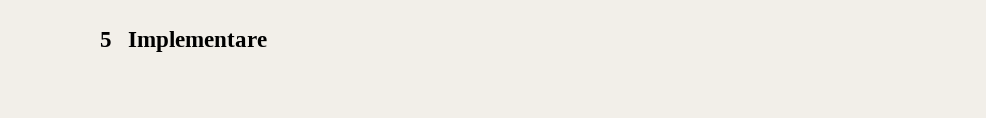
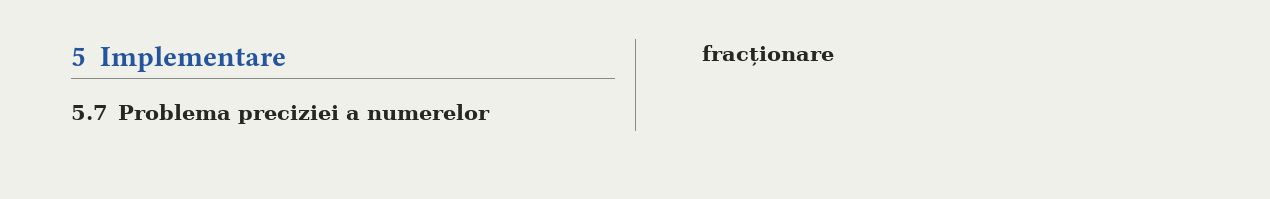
+ 5.7 Problema preciziei a numerelor fracționare

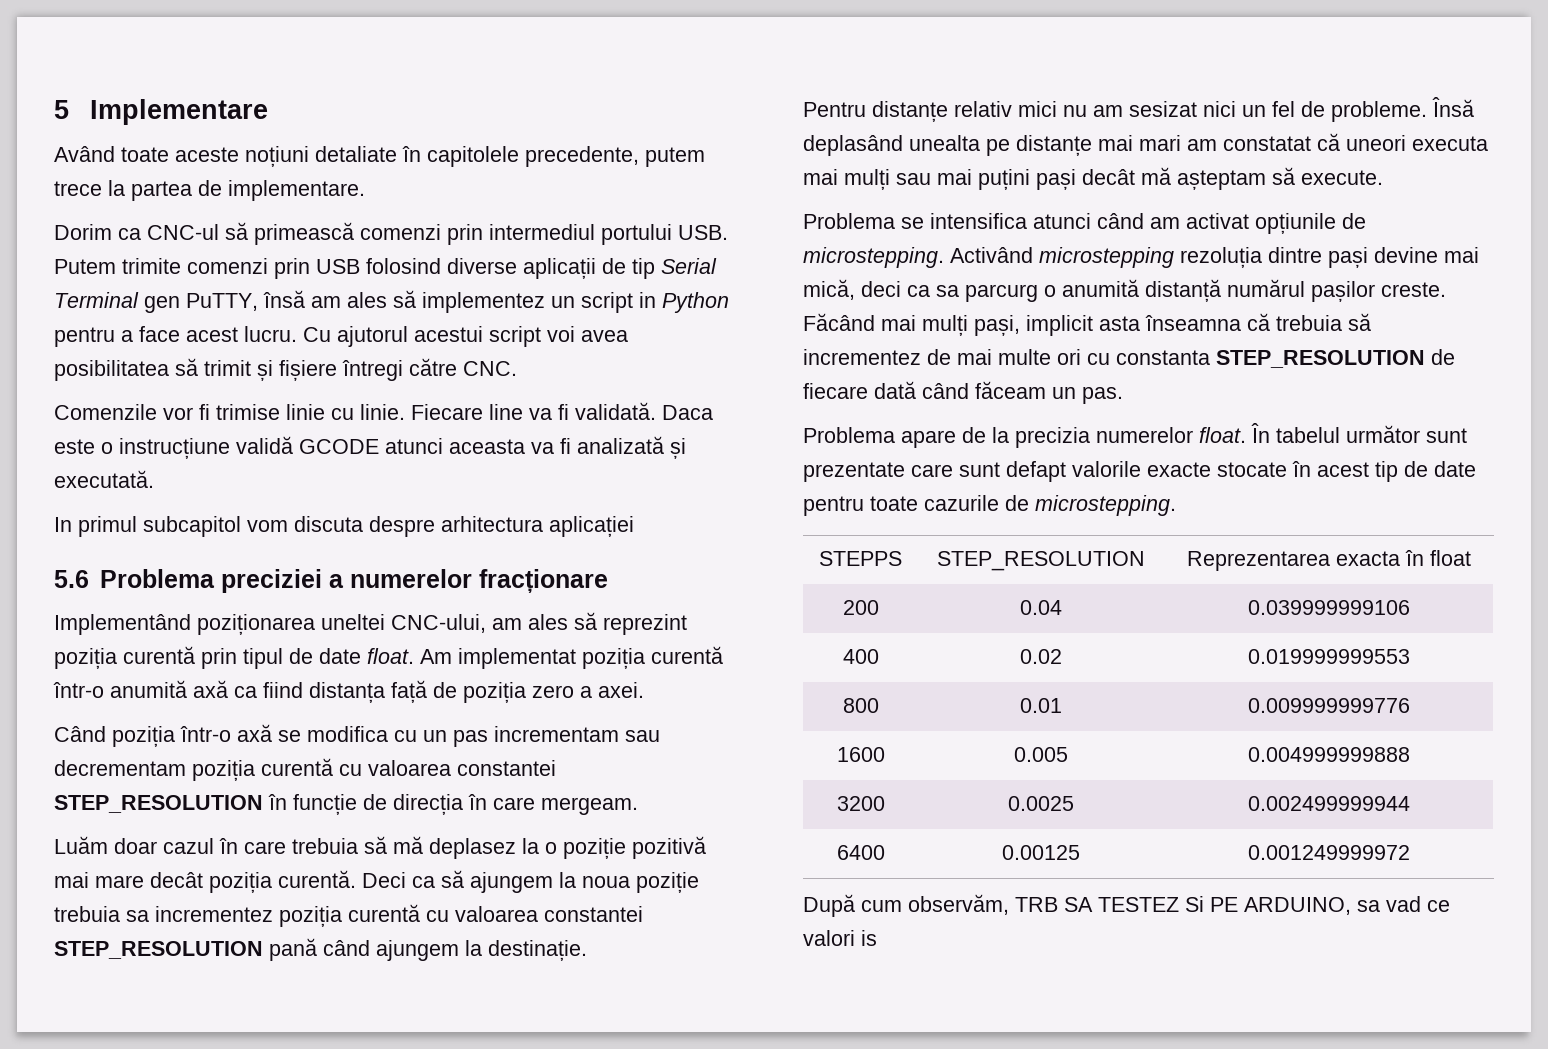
- 5.7 Problema preciziei a numerelor fracționare
+ Având toate aceste noțiuni detaliate în capitolele precedente, putem trece la partea de implementare.
+ Dorim ca CNC-ul să primească comenzi prin intermediul portului USB. Putem trimite comenzi prin USB folosind diverse aplicații de tip Serial Terminal gen PuTTY, însă am ales să implementez un script in Python pentru a face acest lucru. Cu ajutorul acestui script voi avea posibilitatea să trimit și fișiere întregi către CNC.
+ Comenzile vor fi trimise linie cu linie. Fiecare line va fi validată. Daca este o instrucțiune validă GCODE atunci aceasta va fi analizată și executată.
+ In primul subcapitol vom discuta despre arhitectura aplicației
+ 5.6 Problema preciziei a numerelor fracționare
+ Implementând poziționarea uneltei CNC-ului, am ales să reprezint poziția curentă prin tipul de date float. Am implementat poziția curentă într-o anumită axă ca fiind distanța față de poziția zero a axei.
+ Când poziția într-o axă se modifica cu un pas incrementam sau decrementam poziția curentă cu valoarea constantei STEP_RESOLUTION în funcție de direcția în care mergeam.
+ Luăm doar cazul în care trebuia să mă deplasez la o poziție pozitivă mai mare decât poziția curentă. Deci ca să ajungem la noua poziție trebuia sa incrementez poziția curentă cu valoarea constantei STEP_RESOLUTION pană când ajungem la destinație.
+ Pentru distanțe relativ mici nu am sesizat nici un fel de probleme. Însă deplasând unealta pe distanțe mai mari am constatat că uneori executa mai mulți sau mai puțini pași decât mă așteptam să execute.
+ Problema se intensifica atunci când am activat opțiunile de microstepping. Activând microstepping rezoluția dintre pași devine mai mică, deci ca sa parcurg o anumită distanță numărul pașilor creste. Făcând mai mulți pași, implicit asta înseamna că trebuia să incrementez de mai multe ori cu constanta STEP_RESOLUTION de fiecare dată când făceam un pas.
+ Problema apare de la precizia numerelor float. În tabelul următor sunt prezentate care sunt defapt valorile exacte stocate în acest tip de date pentru toate cazurile de microstepping.
+ STEPPS | STEP_RESOLUTION | Reprezentarea exacta în float
+ 200 | 0.04 | 0.039999999106
+ 400 | 0.02 | 0.019999999553
+ 800 | 0.01 | 0.009999999776
+ 1600 | 0.005 | 0.004999999888
+ 3200 | 0.0025 | 0.002499999944
+ 6400 | 0.00125 | 0.001249999972
+ După cum observăm, TRB SA TESTEZ Si PE ARDUINO, sa vad ce valori is

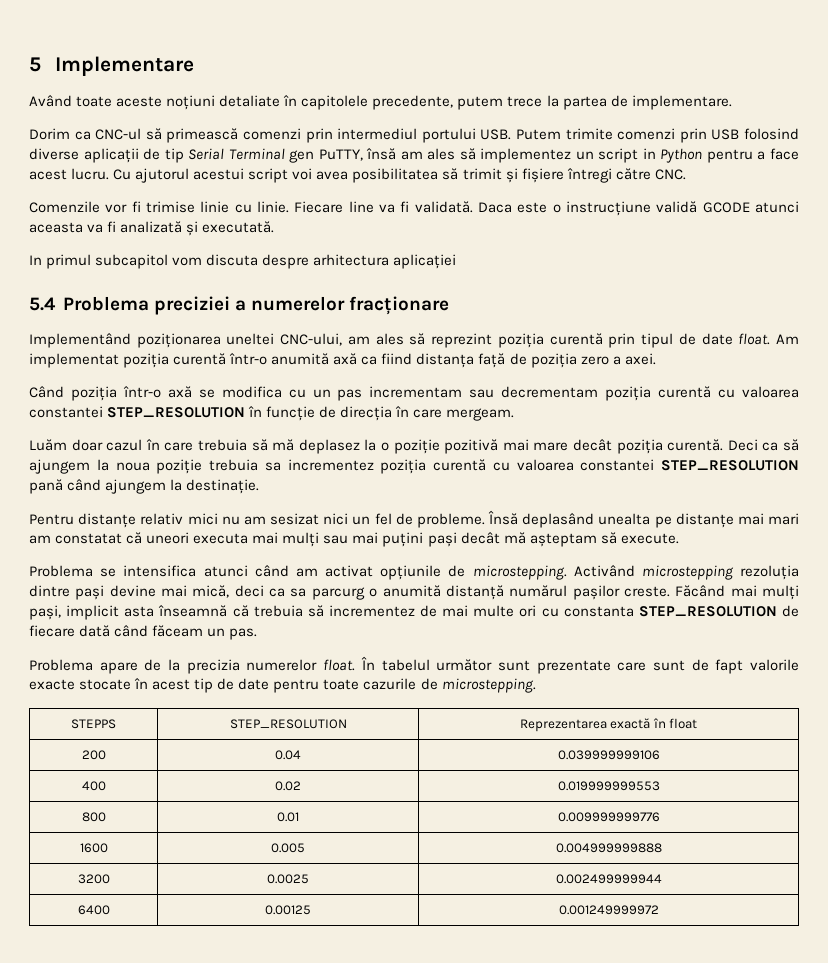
- 5.6 Problema preciziei a numerelor fracționare
+ 5.4 Problema preciziei a numerelor fracționare
- Făcând mai mulți pași, implicit asta înseamna că trebuia să incrementez de mai multe ori cu constanta STEP_RESOLUTION de fiecare dată când făceam un pas.
+ Făcând mai mulți pași, implicit asta înseamnă că trebuia să incrementez de mai multe ori cu constanta STEP_RESOLUTION de fiecare dată când făceam un pas.
- În tabelul următor sunt prezentate care sunt defapt valorile exacte stocate în acest tip de date pentru toate cazurile de microstepping.
+ În tabelul următor sunt prezentate care sunt de fapt valorile exacte stocate în acest tip de date pentru toate cazurile de microstepping.
- STEPPS | STEP_RESOLUTION | Reprezentarea exacta în float
+ STEPPS | STEP_RESOLUTION | Reprezentarea exactă în float
- După cum observăm, TRB SA TESTEZ Si PE ARDUINO, sa vad ce valori is

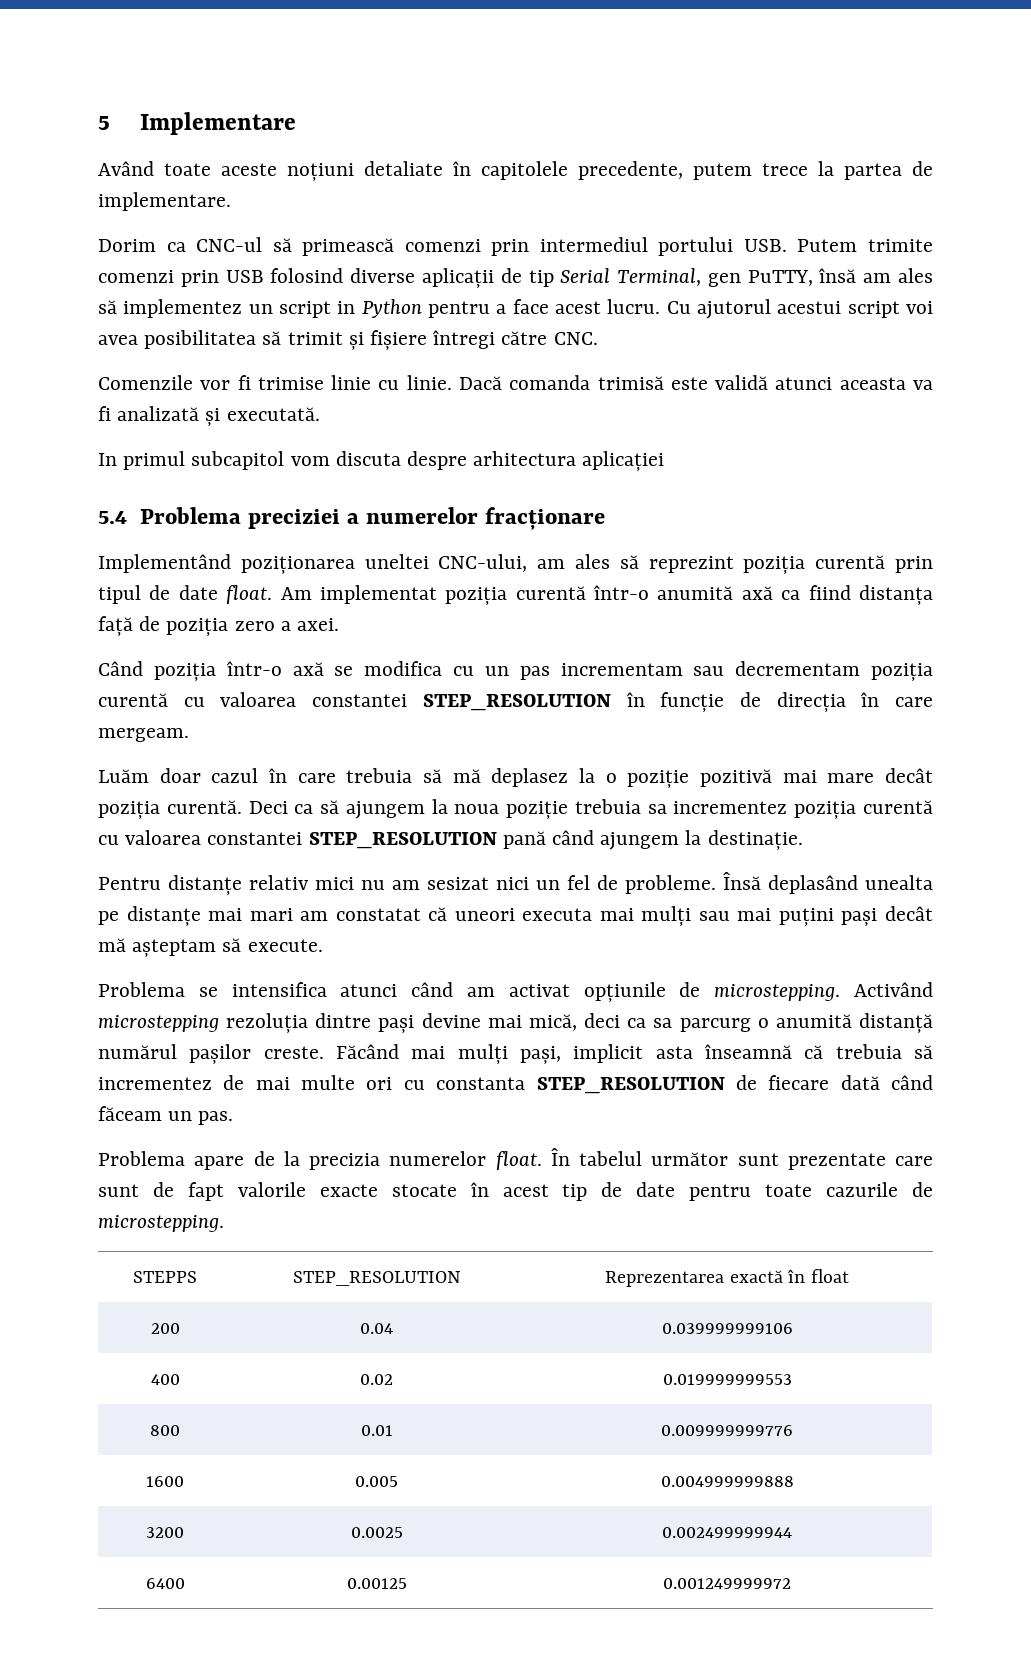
- Dorim ca CNC-ul să primească comenzi prin intermediul portului USB. Putem trimite comenzi prin USB folosind diverse aplicații de tip Serial Terminal gen PuTTY, însă am ales să implementez un script in Python pentru a face acest lucru.
+ Dorim ca CNC-ul să primească comenzi prin intermediul portului USB. Putem trimite comenzi prin USB folosind diverse aplicații de tip Serial Terminal, gen PuTTY, însă am ales să implementez un script in Python pentru a face acest lucru.
- Fiecare line va fi validată. Daca este o instrucțiune validă GCODE atunci aceasta va fi analizată și executată.
+ Dacă comanda trimisă este validă atunci aceasta va fi analizată și executată.

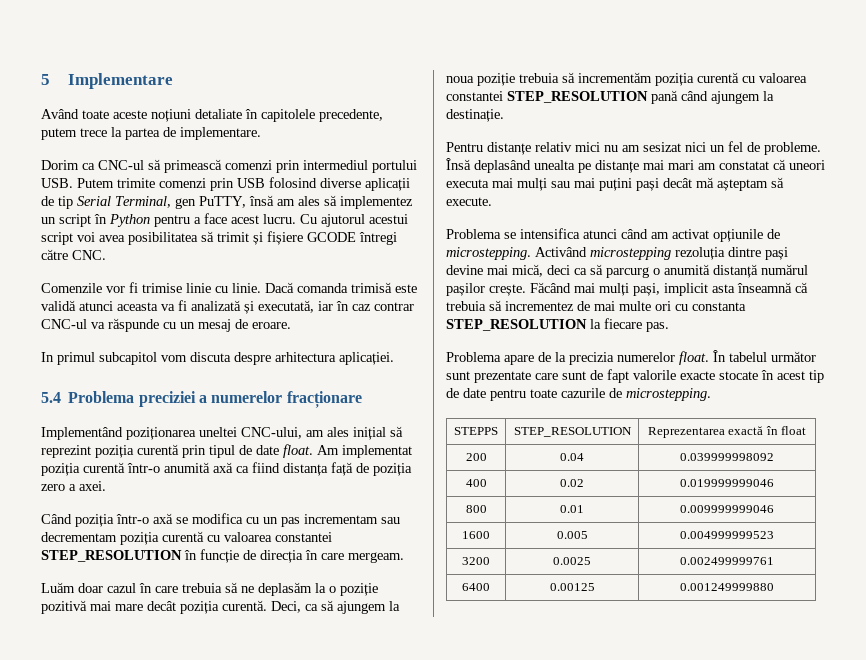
- Dorim ca CNC-ul să primească comenzi prin intermediul portului USB. Putem trimite comenzi prin USB folosind diverse aplicații de tip Serial Terminal, gen PuTTY, însă am ales să implementez un script in Python pentru a face acest lucru.
+ Dorim ca CNC-ul să primească comenzi prin intermediul portului USB. Putem trimite comenzi prin USB folosind diverse aplicații de tip Serial Terminal, gen PuTTY, însă am ales să implementez un script în Python pentru a face acest lucru.
- Cu ajutorul acestui script voi avea posibilitatea să trimit și fișiere întregi către CNC.
+ Cu ajutorul acestui script voi avea posibilitatea să trimit și fișiere GCODE întregi către CNC.
- Dacă comanda trimisă este validă atunci aceasta va fi analizată și executată.
+ Dacă comanda trimisă este validă atunci aceasta va fi analizată și executată, iar în caz contrar CNC-ul va răspunde cu un mesaj de eroare.
- In primul subcapitol vom discuta despre arhitectura aplicației
+ In primul subcapitol vom discuta despre arhitectura aplicației.
- Implementând poziționarea uneltei CNC-ului, am ales să reprezint poziția curentă prin tipul de date float.
+ Implementând poziționarea uneltei CNC-ului, am ales inițial să reprezint poziția curentă prin tipul de date float.
- Luăm doar cazul în care trebuia să mă deplasez la o poziție pozitivă mai mare decât poziția curentă.
+ Luăm doar cazul în care trebuia să ne deplasăm la o poziție pozitivă mai mare decât poziția curentă.
- Deci ca să ajungem la noua poziție trebuia sa incrementez poziția curentă cu valoarea constantei STEP_RESOLUTION pană când ajungem la destinație.
+ Deci, ca să ajungem la noua poziție trebuia să incrementăm poziția curentă cu valoarea constantei STEP_RESOLUTION pană când ajungem la destinație.
- Activând microstepping rezoluția dintre pași devine mai mică, deci ca sa parcurg o anumită distanță numărul pașilor creste.
+ Activând microstepping rezoluția dintre pași devine mai mică, deci ca să parcurg o anumită distanță numărul pașilor crește.
- Făcând mai mulți pași, implicit asta înseamnă că trebuia să incrementez de mai multe ori cu constanta STEP_RESOLUTION de fiecare dată când făceam un pas.
+ Făcând mai mulți pași, implicit asta înseamnă că trebuia să incrementez de mai multe ori cu constanta STEP_RESOLUTION la fiecare pas.
- 200 | 0.04 | 0.039999999106
+ 200 | 0.04 | 0.039999998092
- 400 | 0.02 | 0.019999999553
+ 400 | 0.02 | 0.019999999046
- 800 | 0.01 | 0.009999999776
+ 800 | 0.01 | 0.009999999046
- 1600 | 0.005 | 0.004999999888
+ 1600 | 0.005 | 0.004999999523
- 3200 | 0.0025 | 0.002499999944
+ 3200 | 0.0025 | 0.002499999761
- 6400 | 0.00125 | 0.001249999972
+ 6400 | 0.00125 | 0.001249999880

